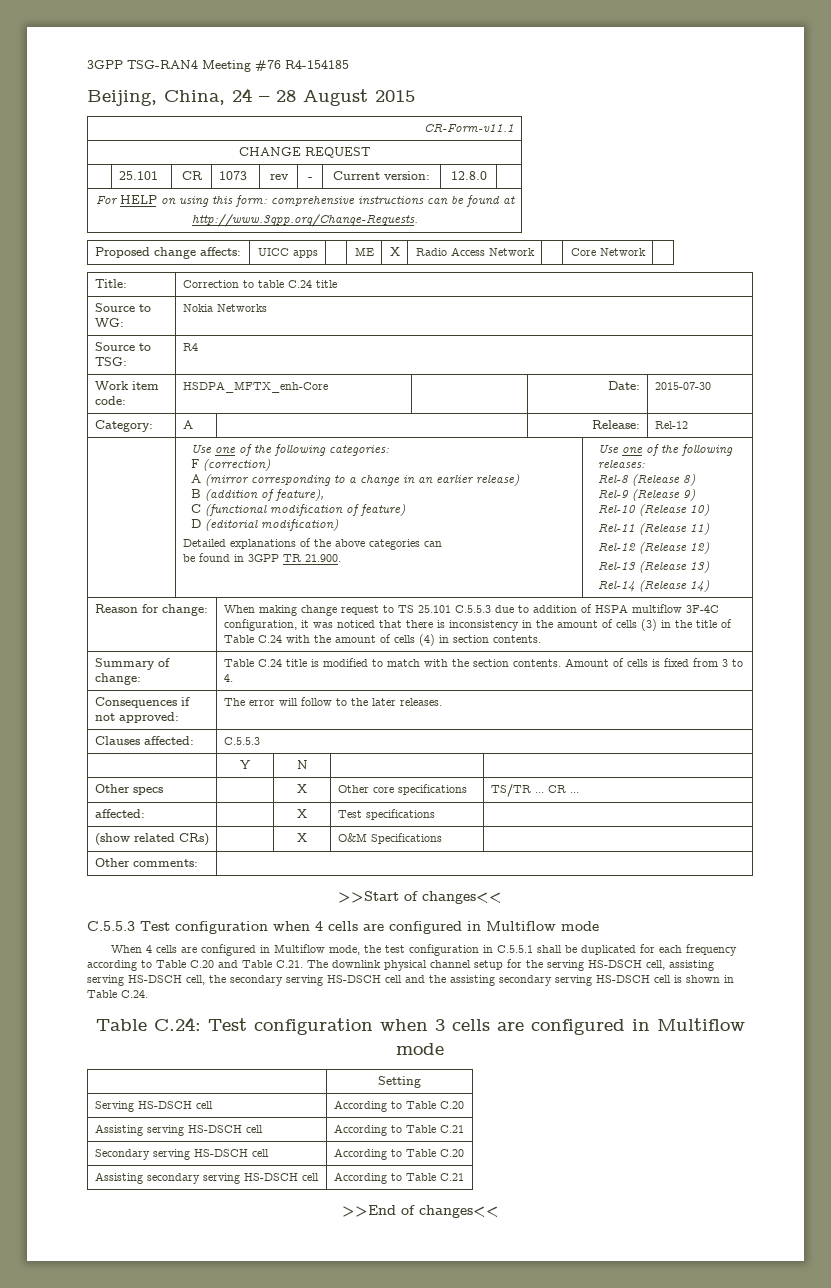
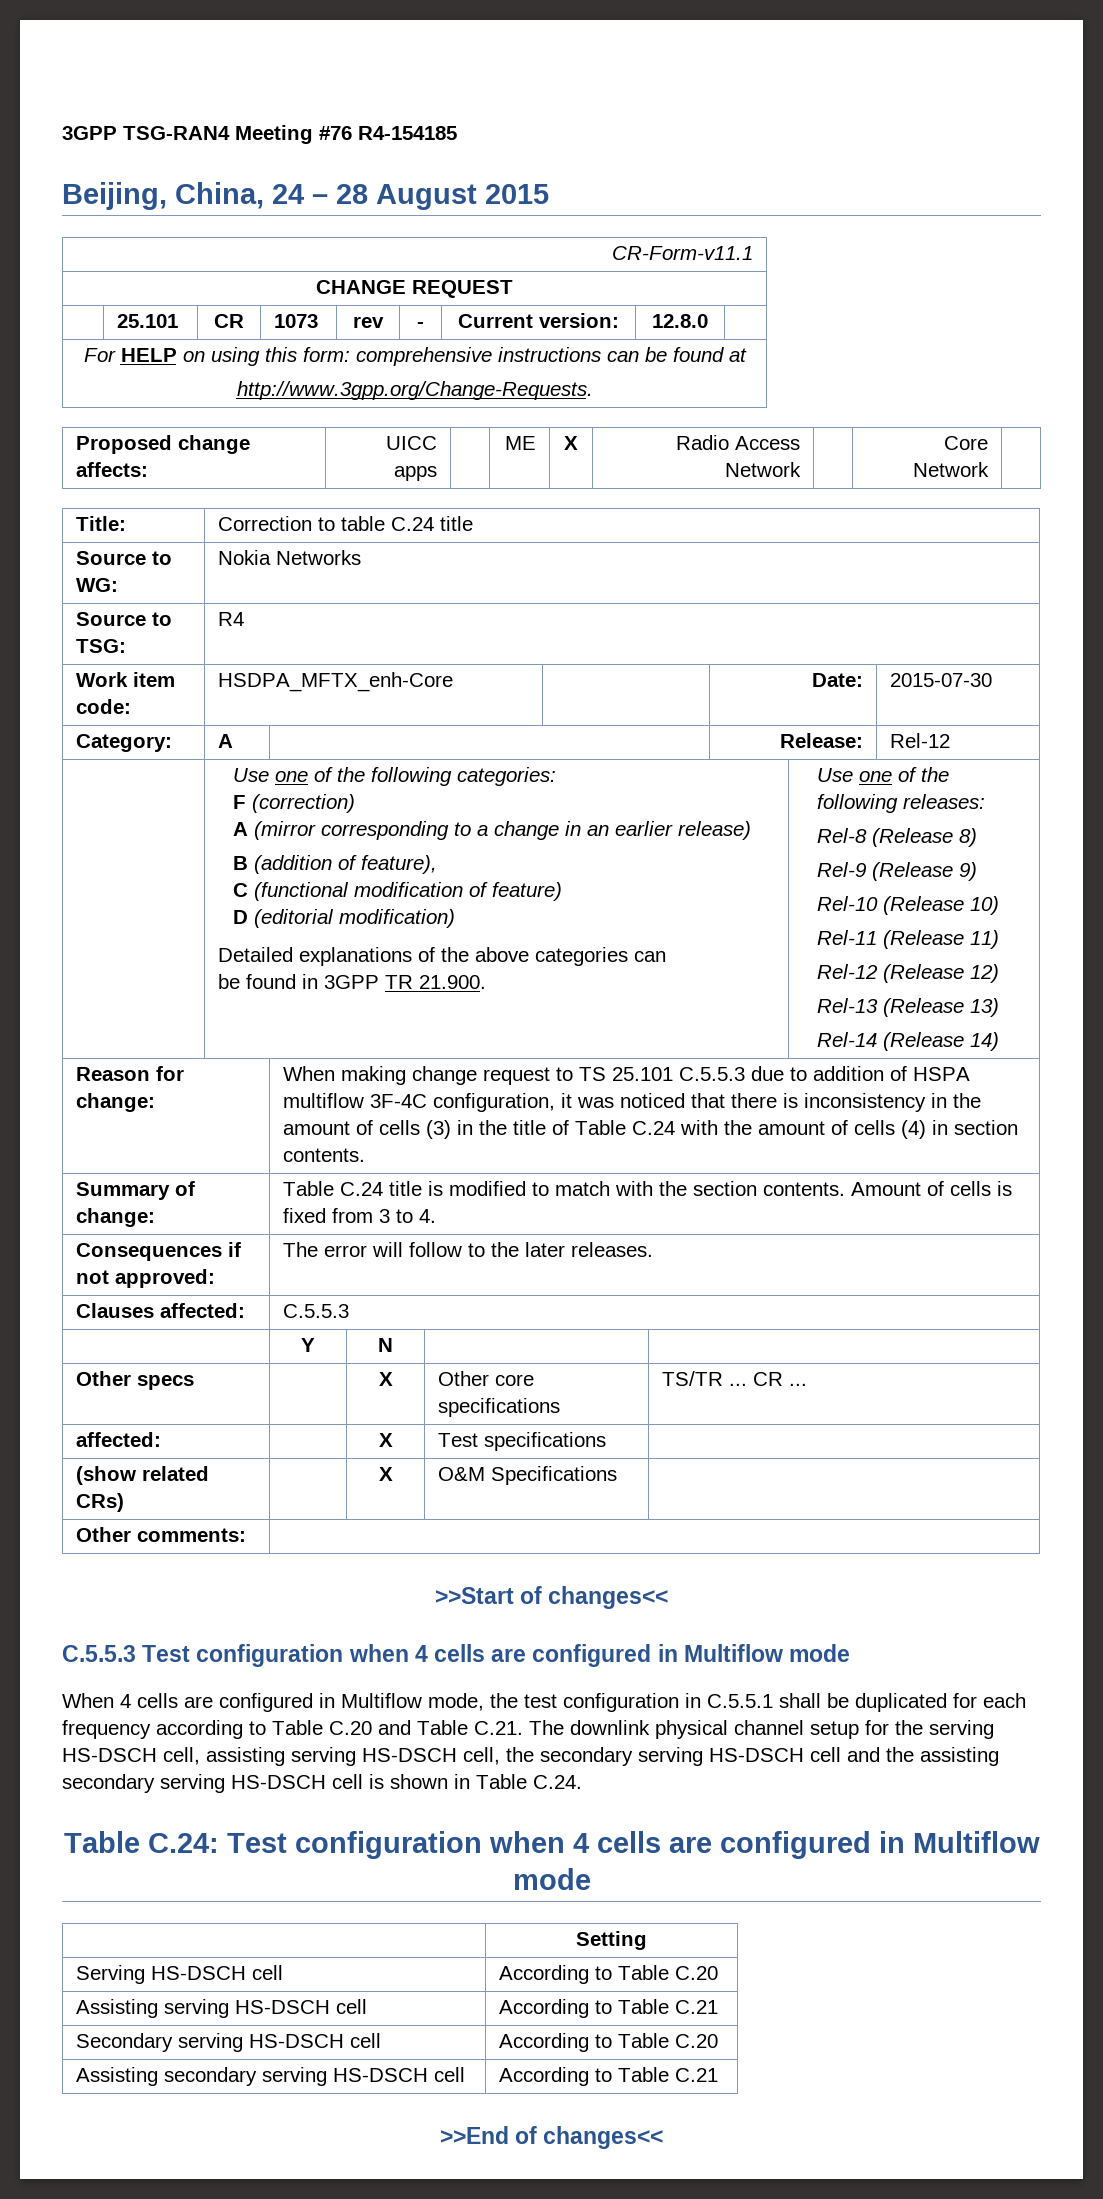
- Table C.24: Test configuration when 3 cells are configured in Multiflow mode
+ Table C.24: Test configuration when 4 cells are configured in Multiflow mode

